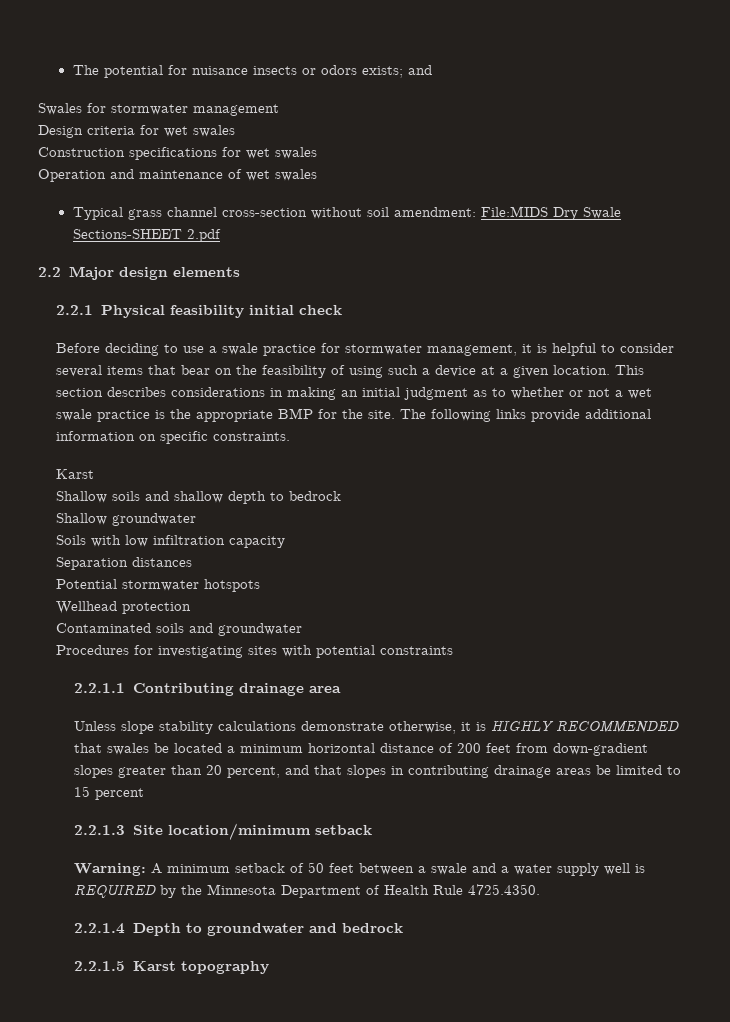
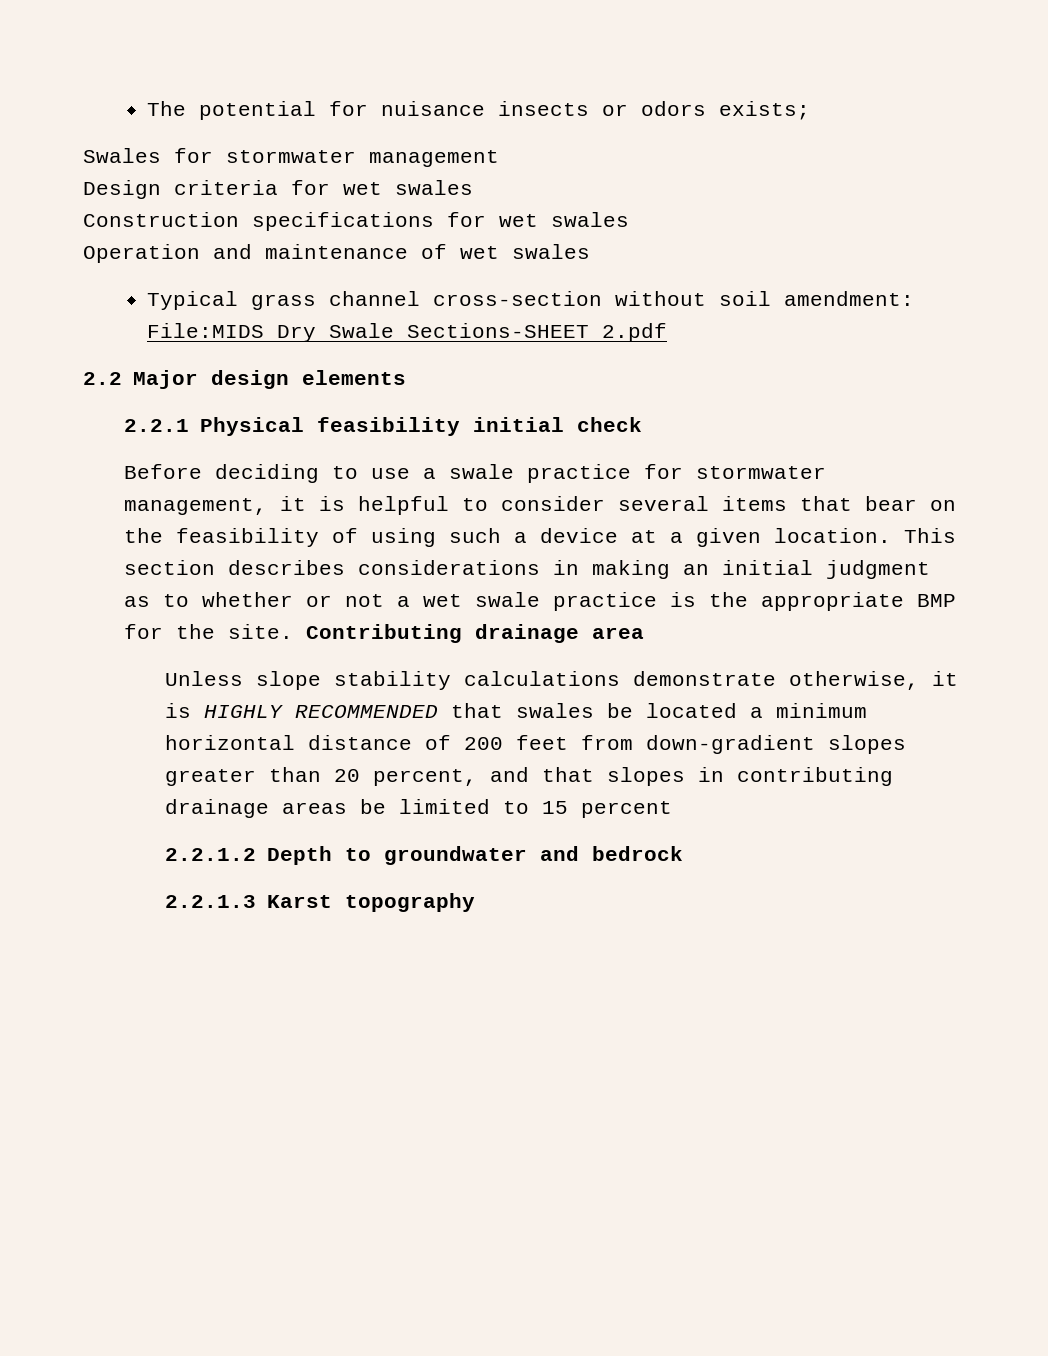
- The potential for nuisance insects or odors exists; and
+ The potential for nuisance insects or odors exists;
- The following links provide additional information on specific constraints.
- Karst
- Shallow soils and shallow depth to bedrock
- Shallow groundwater
- Soils with low infiltration capacity
- Separation distances
- Potential stormwater hotspots
- Wellhead protection
- Contaminated soils and groundwater
- Procedures for investigating sites with potential constraints
- 2.2.1.1 Contributing drainage area
+ Contributing drainage area
- 2.2.1.3 Site location/minimum setback
- Warning: A minimum setback of 50 feet between a swale and a water supply well is REQUIRED by the Minnesota Department of Health Rule 4725.4350.
- 2.2.1.4 Depth to groundwater and bedrock
+ 2.2.1.2 Depth to groundwater and bedrock
- 2.2.1.5 Karst topography
+ 2.2.1.3 Karst topography

